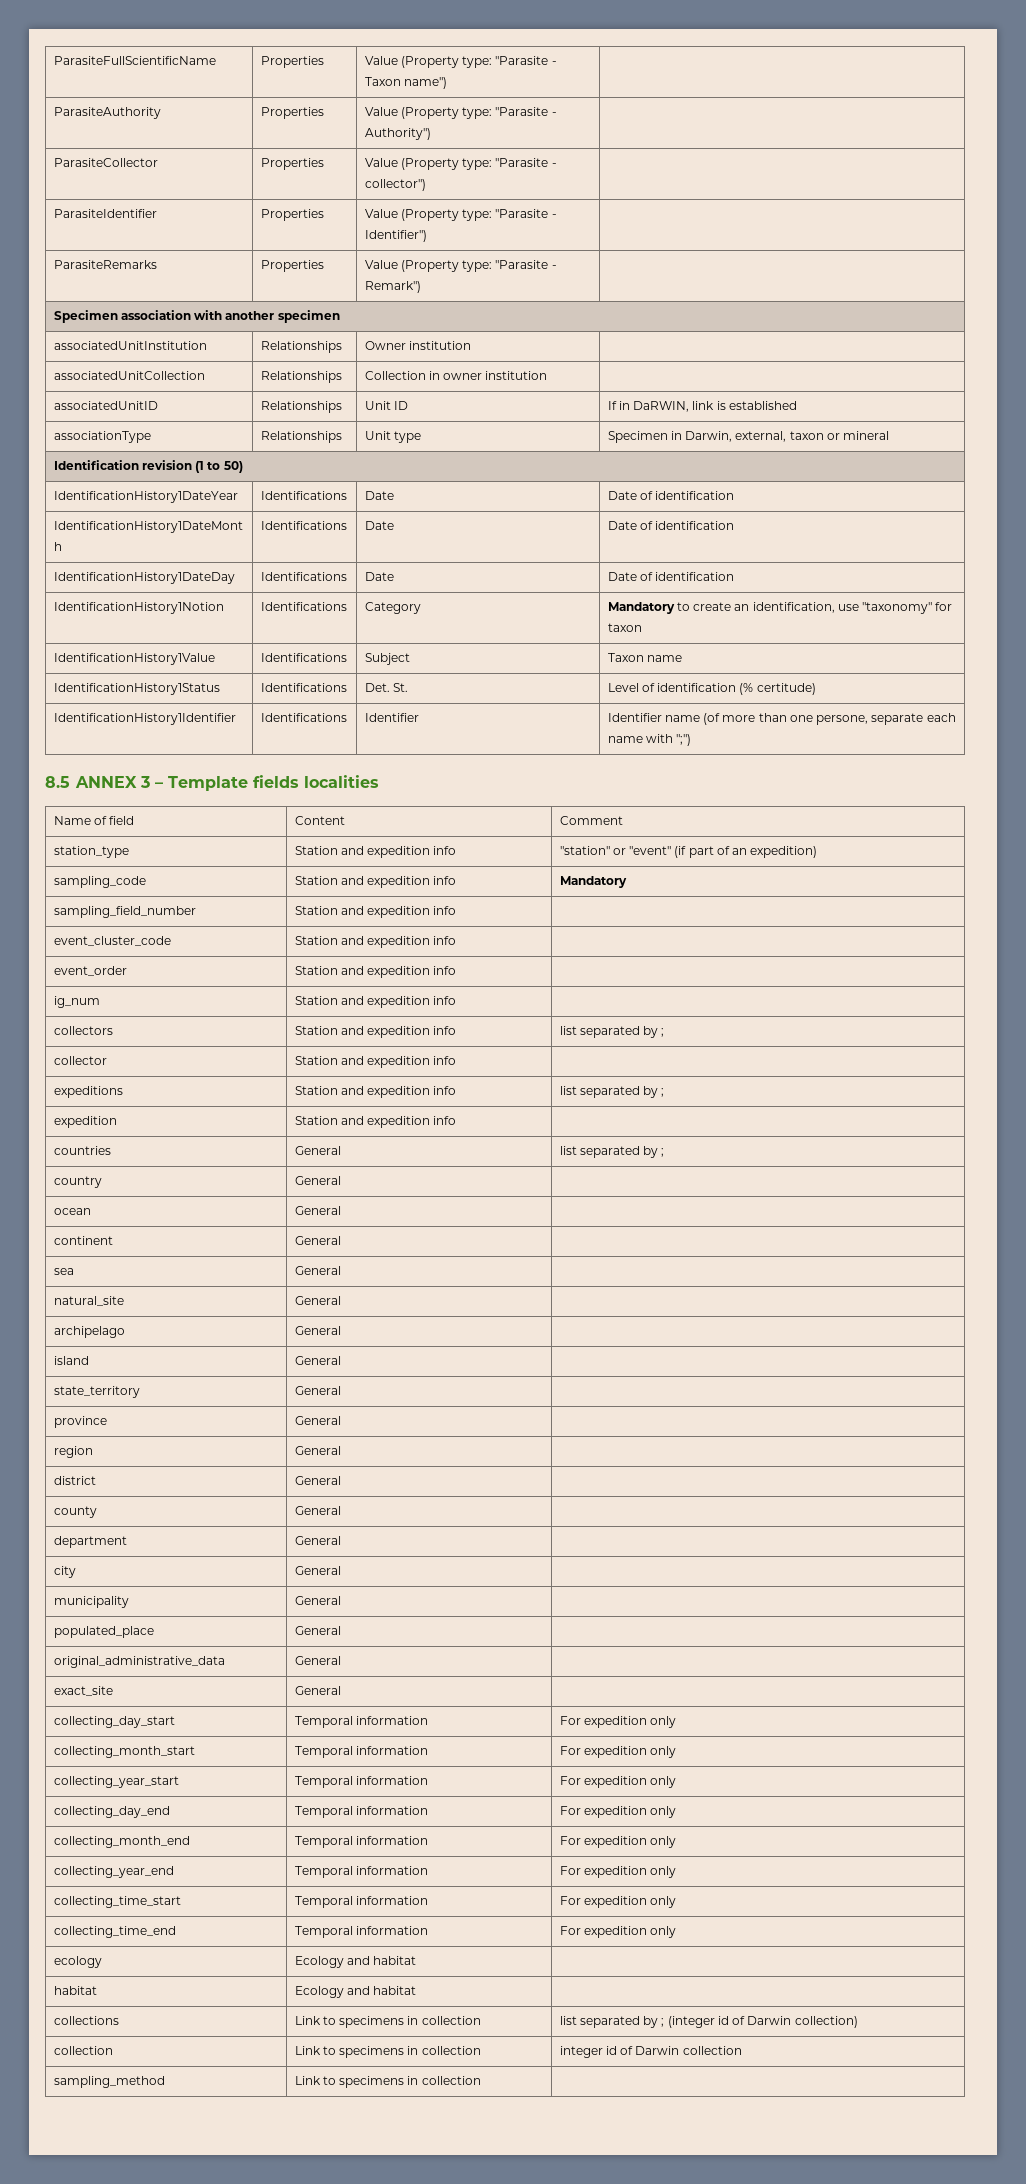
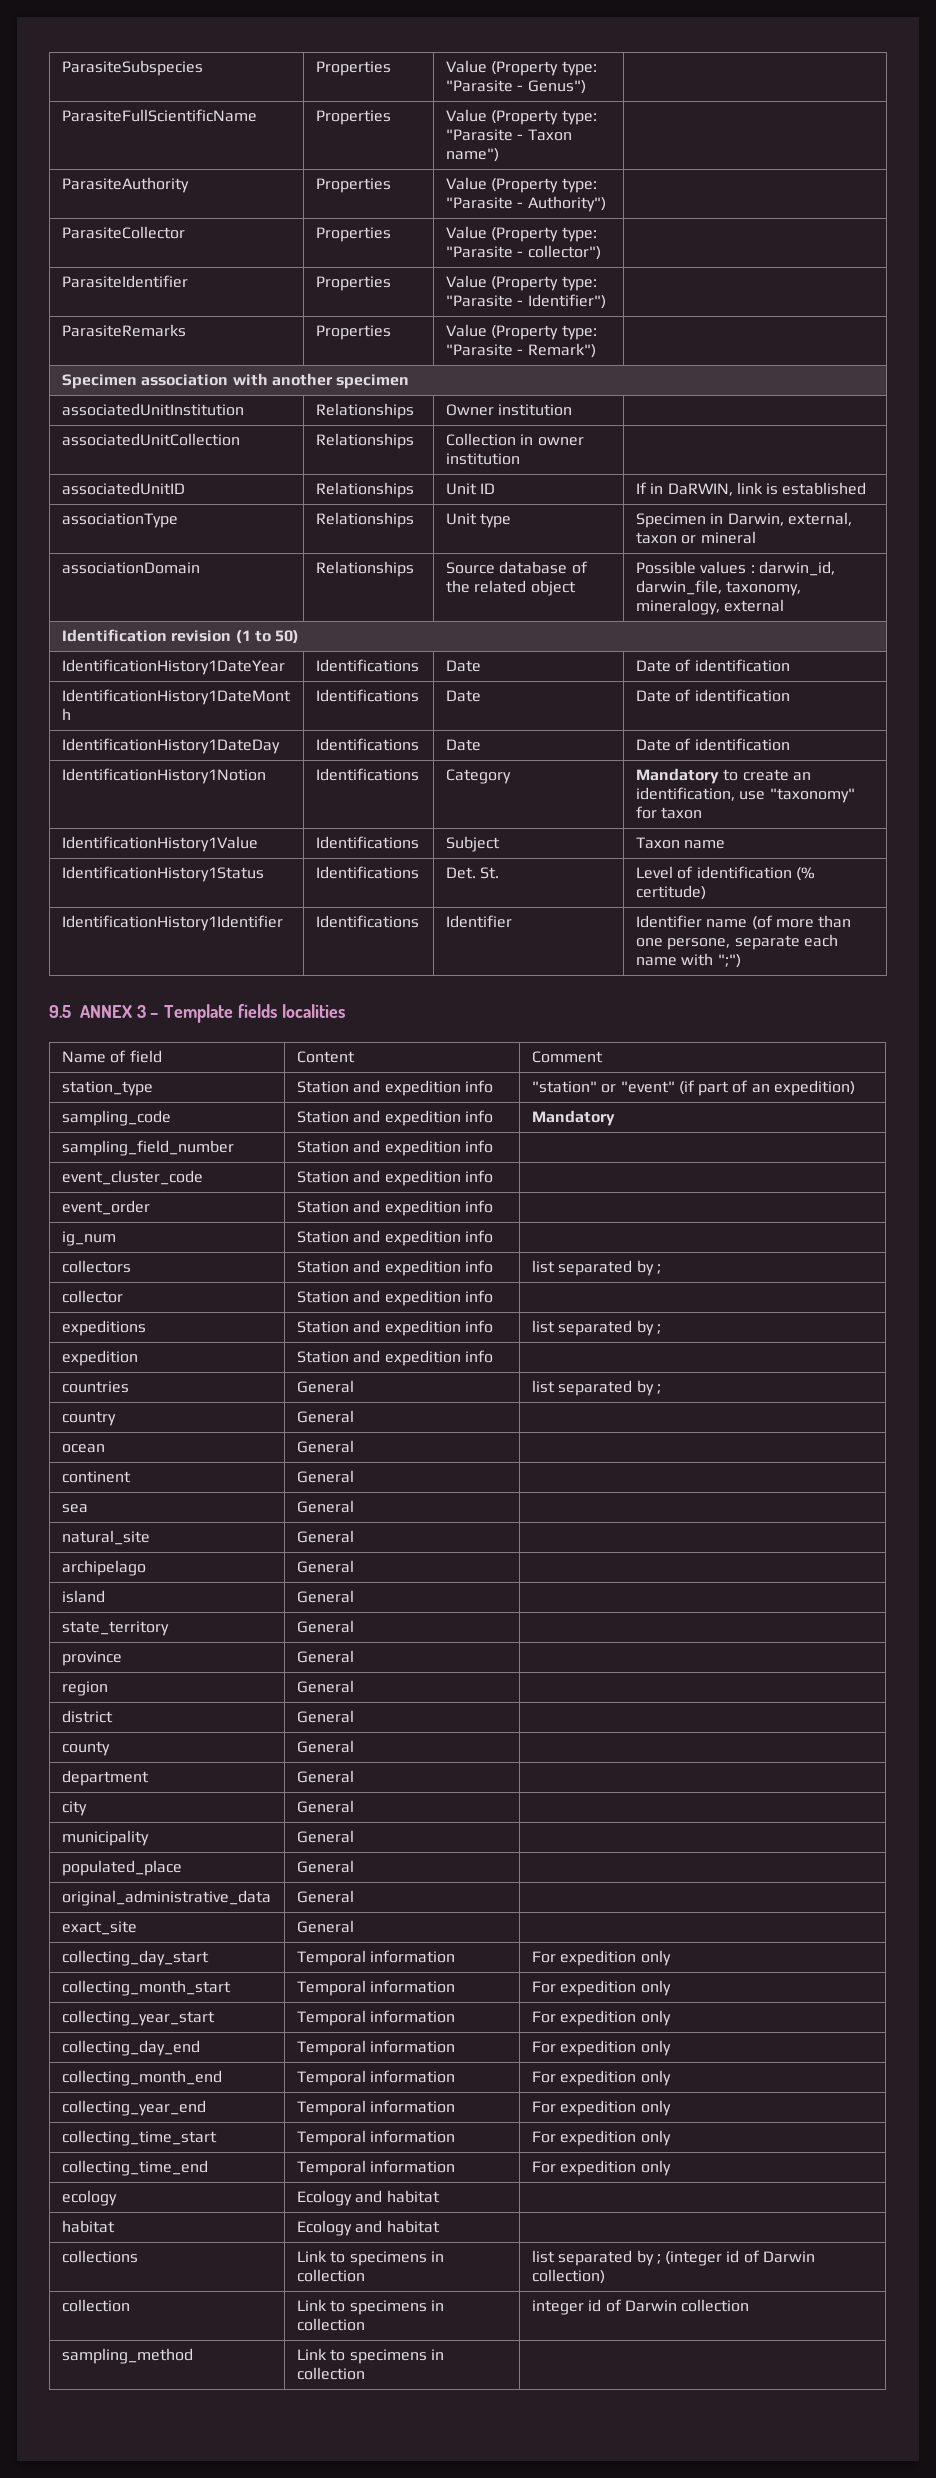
+ ParasiteSubspecies | Properties | Value (Property type: "Parasite - Genus") |
+ associationDomain | Relationships | Source database of the related object | Possible values : darwin_id, darwin_file, taxonomy, mineralogy, external
- 8.5 ANNEX 3 – Template fields localities
+ 9.5 ANNEX 3 – Template fields localities

